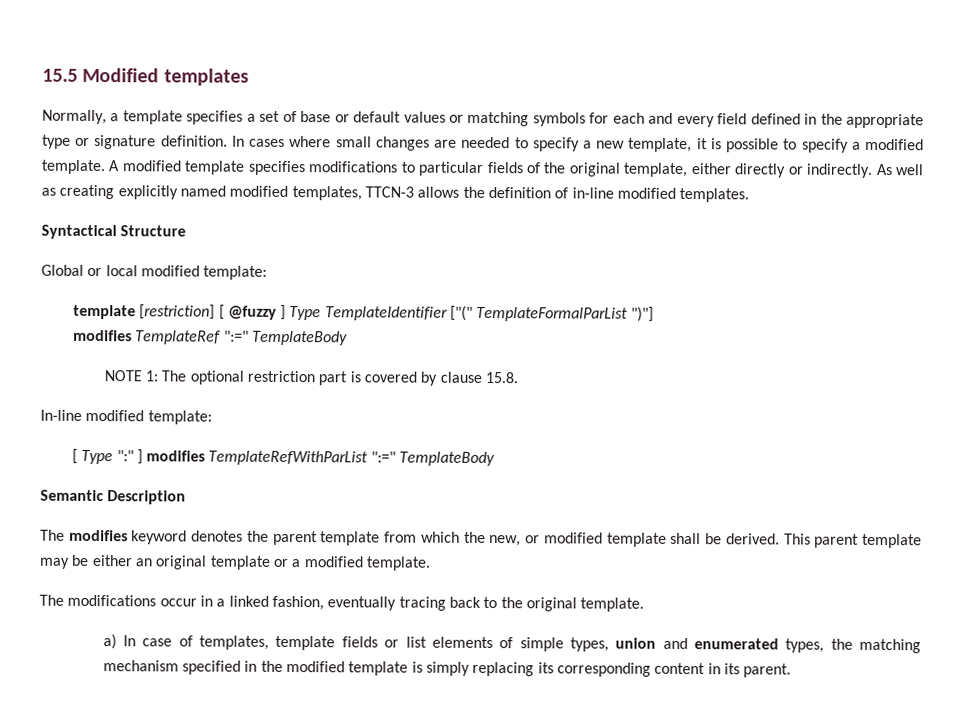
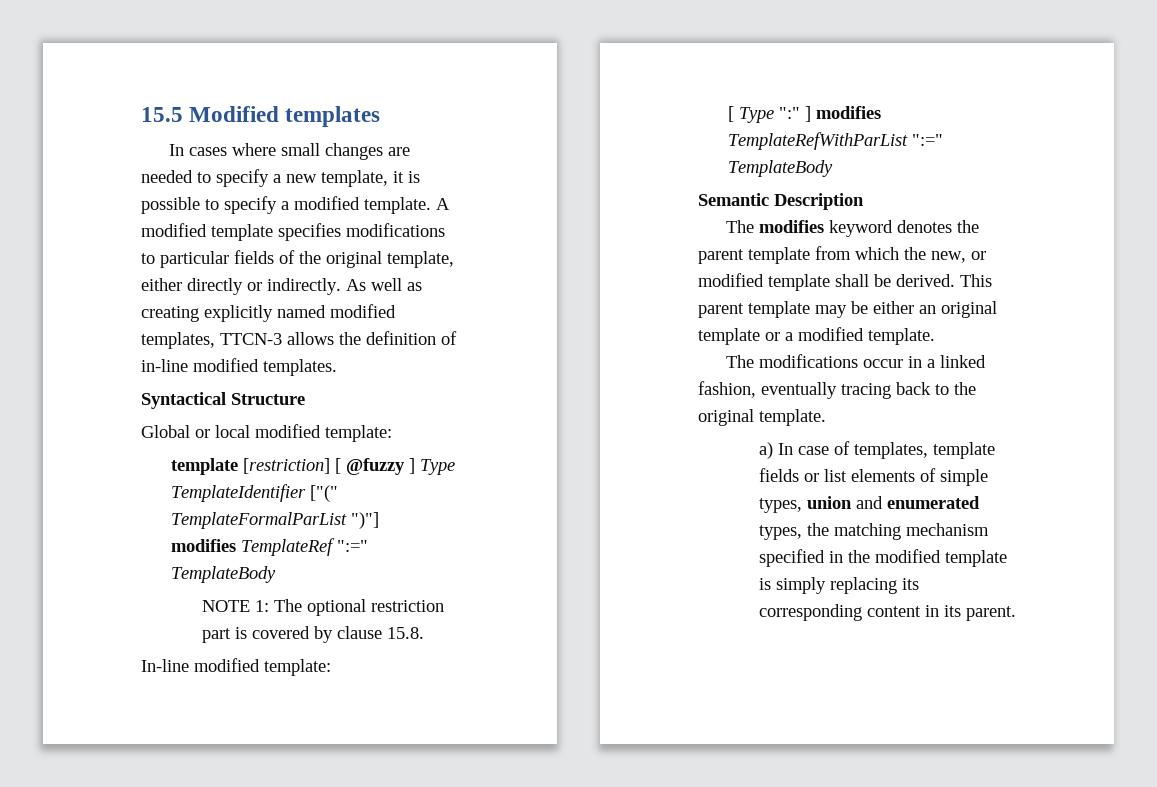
- Normally, a template specifies a set of base or default values or matching symbols for each and every field defined in the appropriate type or signature definition.

